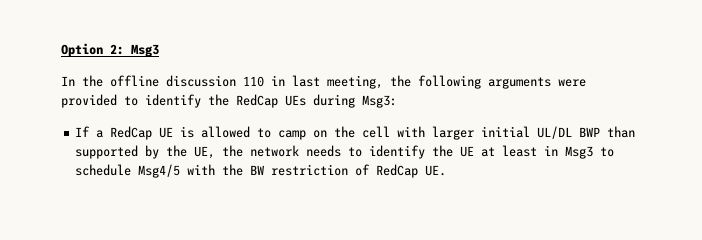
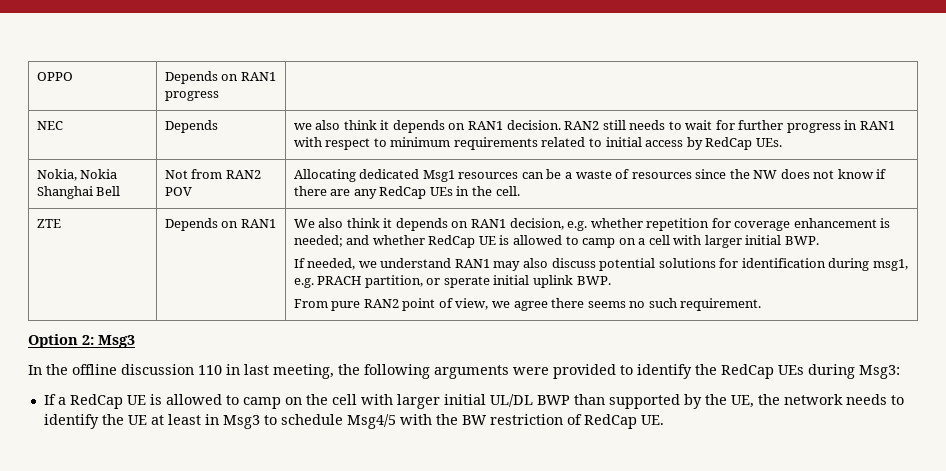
+ OPPO | Depends on RAN1 progress |
+ NEC | Depends | we also think it depends on RAN1 decision. RAN2 still needs to wait for further progress in RAN1 with respect to minimum requirements related to initial access by RedCap UEs.
+ Nokia, Nokia Shanghai Bell | Not from RAN2 POV | Allocating dedicated Msg1 resources can be a waste of resources since the NW does not know if there are any RedCap UEs in the cell.
+ ZTE | Depends on RAN1 | We also think it depends on RAN1 decision, e.g. whether repetition for coverage enhancement is needed; and whether RedCap UE is allowed to camp on a cell with larger initial BWP.
+ If needed, we understand RAN1 may also discuss potential solutions for identification during msg1, e.g. PRACH partition, or sperate initial uplink BWP.
+ From pure RAN2 point of view, we agree there seems no such requirement.

